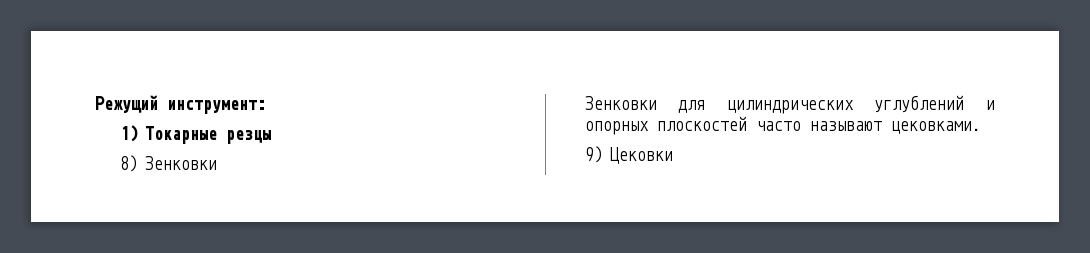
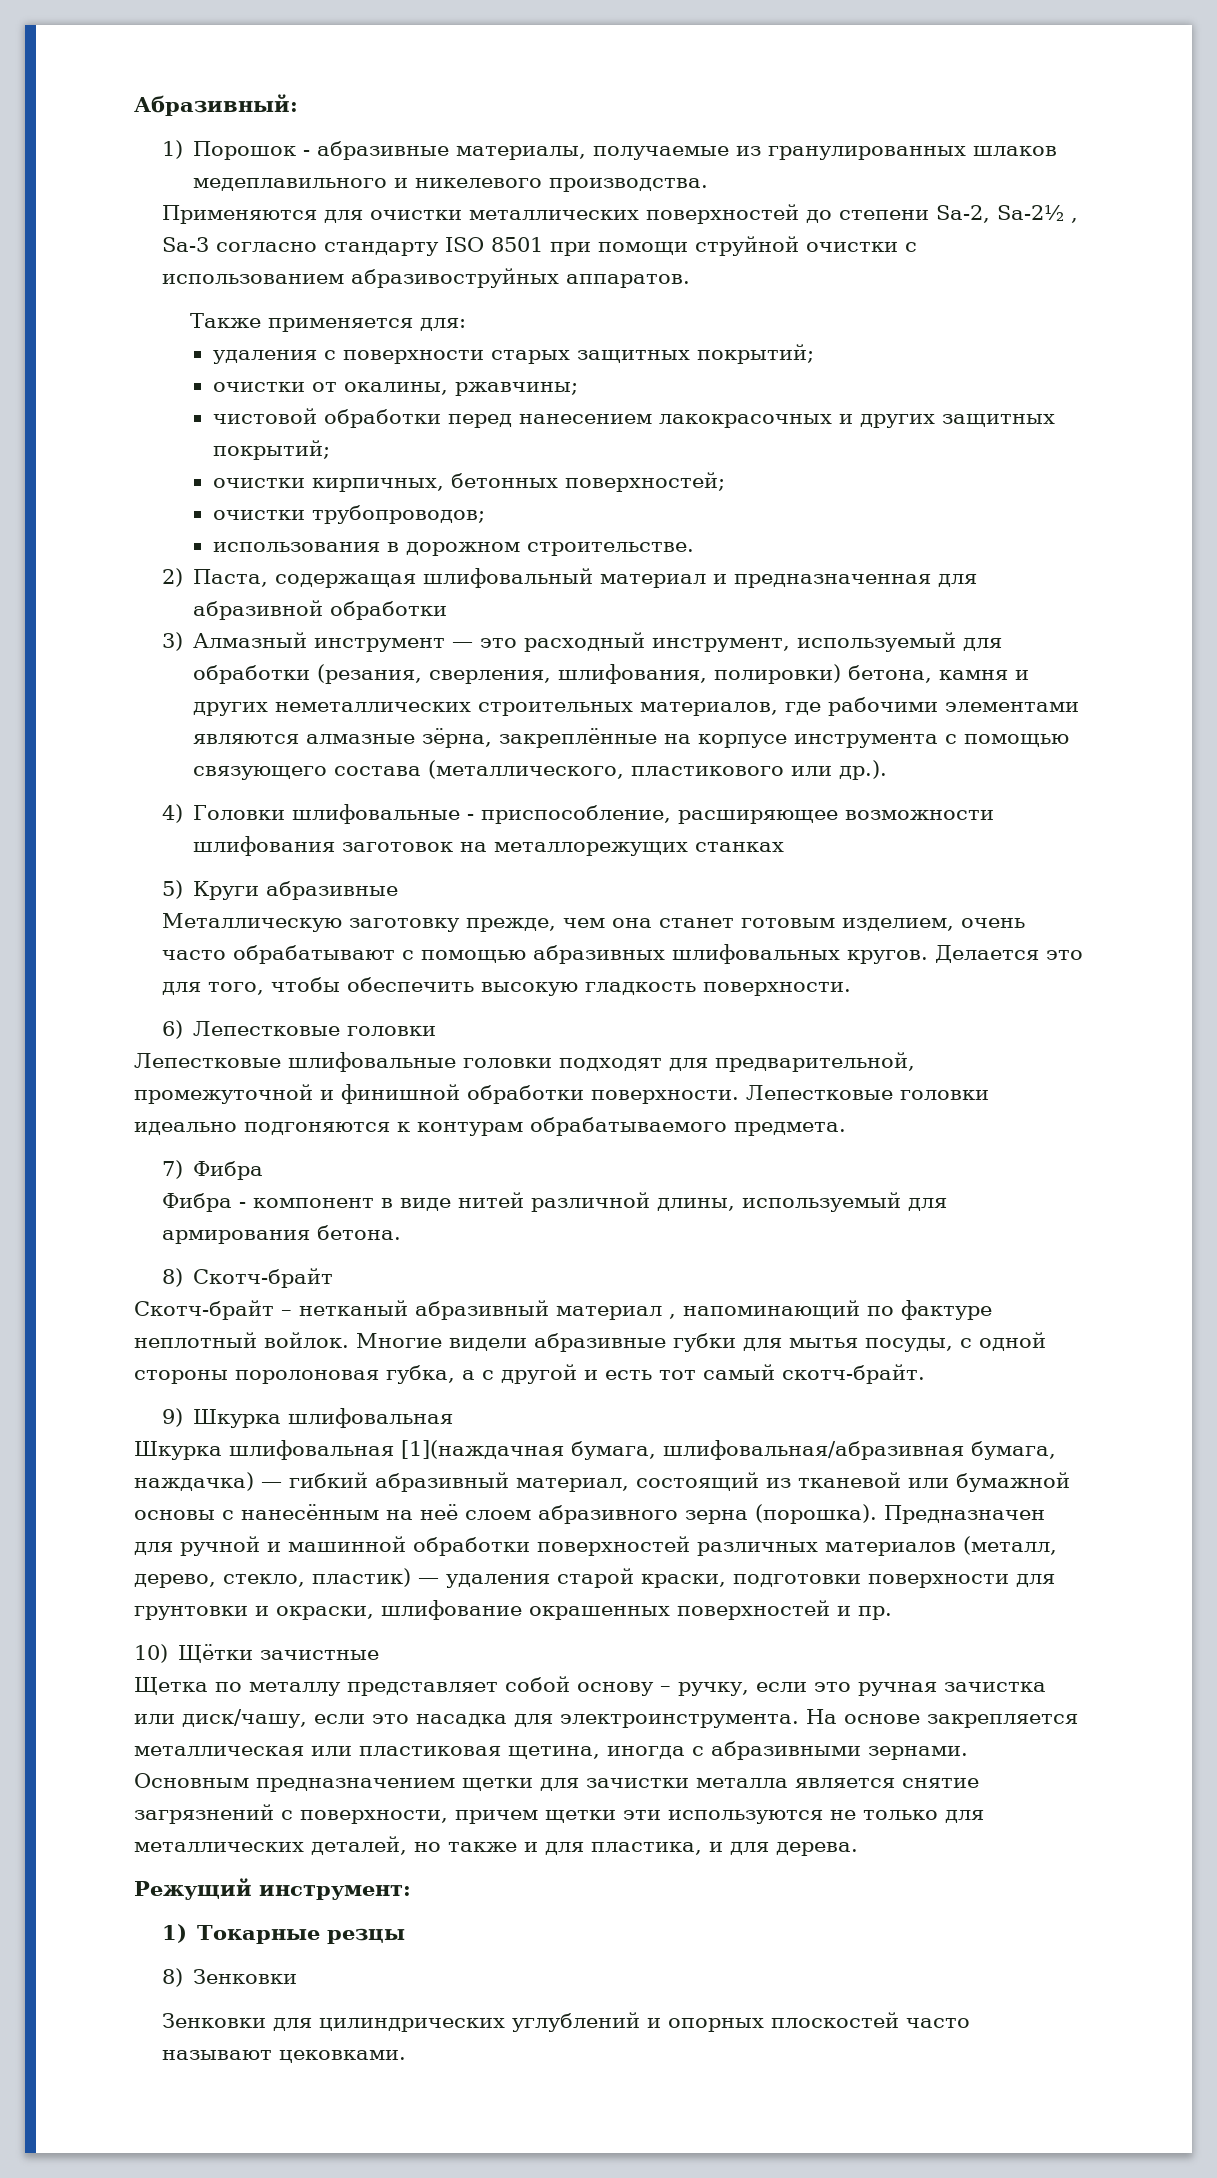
+ Абразивный:
+ 1) Порошок - абразивные материалы, получаемые из гранулированных шлаков медеплавильного и никелевого производства.
+ Применяются для очистки металлических поверхностей до степени Sa-2, Sa-2½ , Sa-3 согласно стандарту ISO 8501 при помощи струйной очистки с использованием абразивоструйных аппаратов.
+ Также применяется для:
+ удаления с поверхности старых защитных покрытий;
+ очистки от окалины, ржавчины;
+ чистовой обработки перед нанесением лакокрасочных и других защитных покрытий;
+ очистки кирпичных, бетонных поверхностей;
+ очистки трубопроводов;
+ использования в дорожном строительстве.
+ 2) Паста, содержащая шлифовальный материал и предназначенная для абразивной обработки
+ 3) Алмазный инструмент — это расходный инструмент, используемый для обработки (резания, сверления, шлифования, полировки) бетона, камня и других неметаллических строительных материалов, где рабочими элементами являются алмазные зёрна, закреплённые на корпусе инструмента с помощью связующего состава (металлического, пластикового или др.).
+ 4) Головки шлифовальные - приспособление, расширяющее возможности шлифования заготовок на металлорежущих станках
+ 5) Круги абразивные
+ Металлическую заготовку прежде, чем она станет готовым изделием, очень часто обрабатывают с помощью абразивных шлифовальных кругов. Делается это для того, чтобы обеспечить высокую гладкость поверхности.
+ 6) Лепестковые головки
+ Лепестковые шлифовальные головки подходят для предварительной, промежуточной и финишной обработки поверхности. Лепестковые головки идеально подгоняются к контурам обрабатываемого предмета.
+ 7) Фибра
+ Фибра - компонент в виде нитей различной длины, используемый для армирования бетона.
+ 8) Скотч-брайт
+ Скотч-брайт – нетканый абразивный материал , напоминающий по фактуре неплотный войлок. Многие видели абразивные губки для мытья посуды, с одной стороны поролоновая губка, а с другой и есть тот самый скотч-брайт.
+ 9) Шкурка шлифовальная
+ Шкурка шлифовальная [1](наждачная бумага, шлифовальная/абразивная бумага, наждачка) — гибкий абразивный материал, состоящий из тканевой или бумажной основы с нанесённым на неё слоем абразивного зерна (порошка). Предназначен для ручной и машинной обработки поверхностей различных материалов (металл, дерево, стекло, пластик) — удаления старой краски, подготовки поверхности для грунтовки и окраски, шлифование окрашенных поверхностей и пр.
+ 10) Щётки зачистные
+ Щетка по металлу представляет собой основу – ручку, если это ручная зачистка или диск/чашу, если это насадка для электроинструмента. На основе закрепляется металлическая или пластиковая щетина, иногда с абразивными зернами. Основным предназначением щетки для зачистки металла является снятие загрязнений с поверхности, причем щетки эти используются не только для металлических деталей, но также и для пластика, и для дерева.
- 9) Цековки

